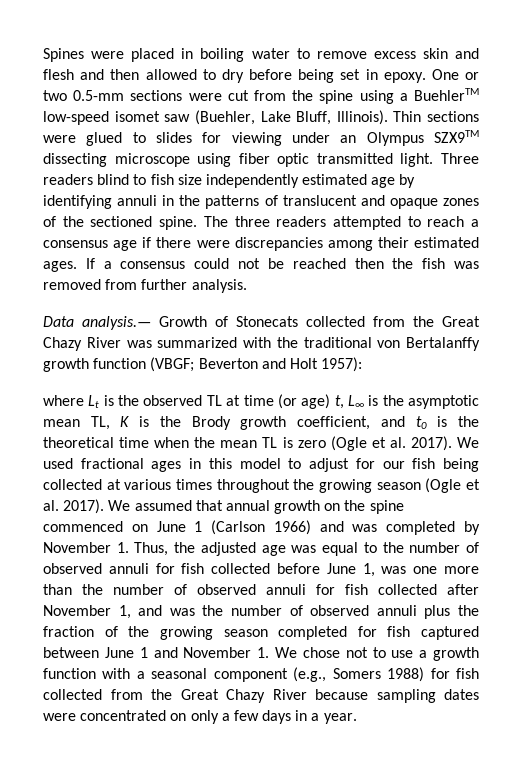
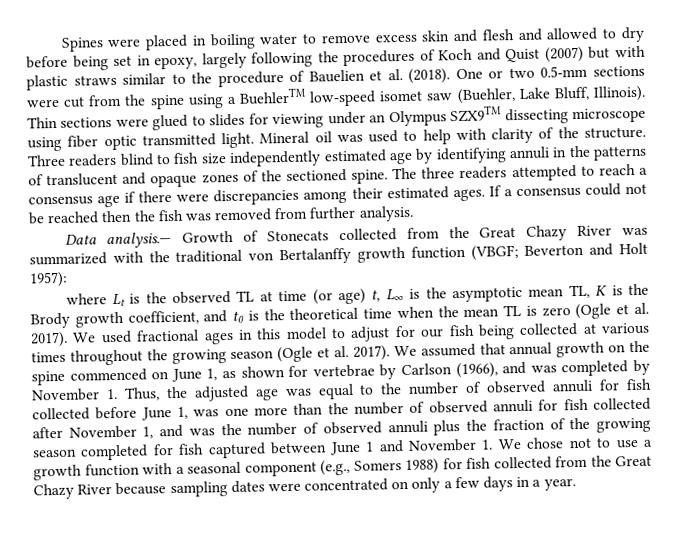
- Spines were placed in boiling water to remove excess skin and flesh and then allowed to dry before being set in epoxy.
+ Spines were placed in boiling water to remove excess skin and flesh and allowed to dry before being set in epoxy, largely following the procedures of Koch and Quist (2007) but with plastic straws similar to the procedure of Bauelien et al. (2018).
+ Mineral oil was used to help with clarity of the structure.
- We assumed that annual growth on the spine commenced on June 1 (Carlson 1966) and was completed by November 1. Thus, the adjusted age was equal to the number of observed annuli for fish collected before June 1, was one more than the number of observed annuli for fish collected after November 1, and was the number of observed annuli plus the fraction of the growing season completed for fish captured between June 1 and November 1. We chose not to use a growth function with a seasonal component (e.g., Somers 1988) for fish collected from the Great Chazy River because sampling dates were concentrated on only a few days in a year.
+ We assumed that annual growth on the spine commenced on June 1, as shown for vertebrae by Carlson (1966), and was completed by November 1. Thus, the adjusted age was equal to the number of observed annuli for fish collected before June 1, was one more than the number of observed annuli for fish collected after November 1, and was the number of observed annuli plus the fraction of the growing season completed for fish captured between June 1 and November 1. We chose not to use a growth function with a seasonal component (e.g., Somers 1988) for fish collected from the Great Chazy River because sampling dates were concentrated on only a few days in a year.

